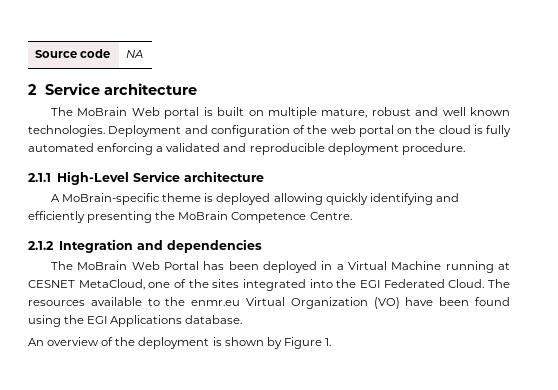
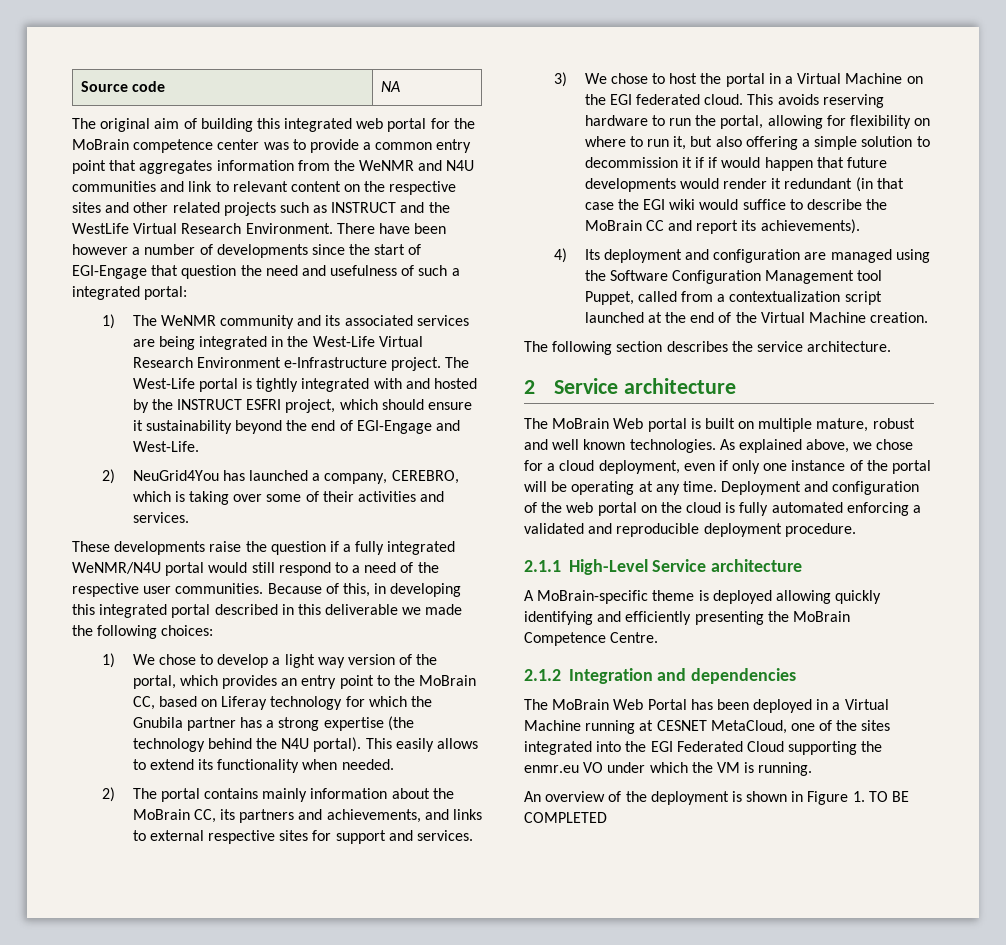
+ The original aim of building this integrated web portal for the MoBrain competence center was to provide a common entry point that aggregates information from the WeNMR and N4U communities and link to relevant content on the respective sites and other related projects such as INSTRUCT and the WestLife Virtual Research Environment. There have been however a number of developments since the start of EGI-Engage that question the need and usefulness of such a integrated portal:
+ 1) The WeNMR community and its associated services are being integrated in the West-Life Virtual Research Environment e-Infrastructure project. The West-Life portal is tightly integrated with and hosted by the INSTRUCT ESFRI project, which should ensure it sustainability beyond the end of EGI-Engage and West-Life.
+ 2) NeuGrid4You has launched a company, CEREBRO, which is taking over some of their activities and services.
+ These developments raise the question if a fully integrated WeNMR/N4U portal would still respond to a need of the respective user communities. Because of this, in developing this integrated portal described in this deliverable we made the following choices:
+ 1) We chose to develop a light way version of the portal, which provides an entry point to the MoBrain CC, based on Liferay technology for which the Gnubila partner has a strong expertise (the technology behind the N4U portal). This easily allows to extend its functionality when needed.
+ 2) The portal contains mainly information about the MoBrain CC, its partners and achievements, and links to external respective sites for support and services.
+ 3) We chose to host the portal in a Virtual Machine on the EGI federated cloud. This avoids reserving hardware to run the portal, allowing for flexibility on where to run it, but also offering a simple solution to decommission it if if would happen that future developments would render it redundant (in that case the EGI wiki would suffice to describe the MoBrain CC and report its achievements).
+ 4) Its deployment and configuration are managed using the Software Configuration Management tool Puppet, called from a contextualization script launched at the end of the Virtual Machine creation.
+ The following section describes the service architecture.
+ As explained above, we chose for a cloud deployment, even if only one instance of the portal will be operating at any time.
- The MoBrain Web Portal has been deployed in a Virtual Machine running at CESNET MetaCloud, one of the sites integrated into the EGI Federated Cloud. The resources available to the enmr.eu Virtual Organization (VO) have been found using the EGI Applications database.
+ The MoBrain Web Portal has been deployed in a Virtual Machine running at CESNET MetaCloud, one of the sites integrated into the EGI Federated Cloud supporting the enmr.eu VO under which the VM is running.
- An overview of the deployment is shown by Figure 1.
+ An overview of the deployment is shown in Figure 1. TO BE COMPLETED

